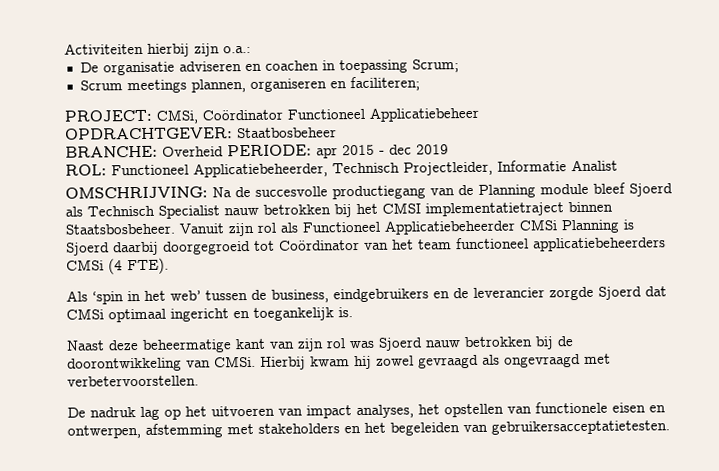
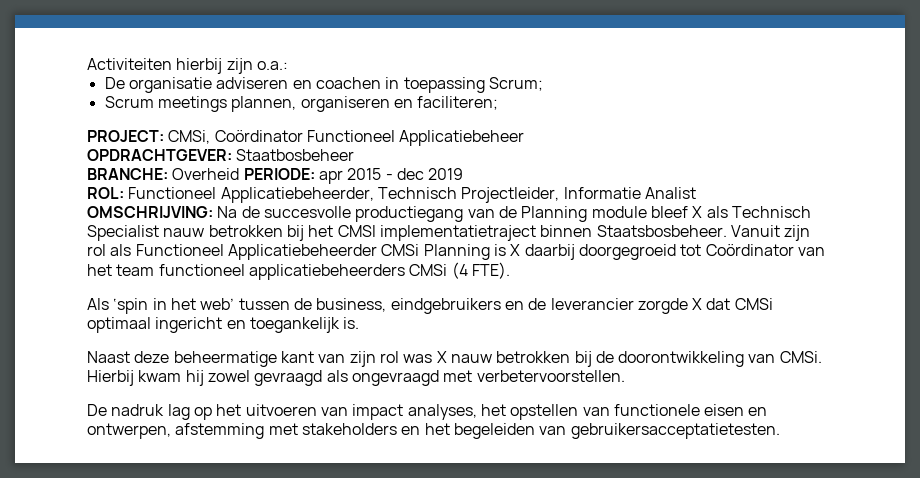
- OMSCHRIJVING: Na de succesvolle productiegang van de Planning module bleef Sjoerd als Technisch Specialist nauw betrokken bij het CMSI implementatietraject binnen Staatsbosbeheer.
+ OMSCHRIJVING: Na de succesvolle productiegang van de Planning module bleef X als Technisch Specialist nauw betrokken bij het CMSI implementatietraject binnen Staatsbosbeheer.
- Vanuit zijn rol als Functioneel Applicatiebeheerder CMSi Planning is Sjoerd daarbij doorgegroeid tot Coördinator van het team functioneel applicatiebeheerders CMSi (4 FTE).
+ Vanuit zijn rol als Functioneel Applicatiebeheerder CMSi Planning is X daarbij doorgegroeid tot Coördinator van het team functioneel applicatiebeheerders CMSi (4 FTE).
- Als ‘spin in het web’ tussen de business, eindgebruikers en de leverancier zorgde Sjoerd dat CMSi optimaal ingericht en toegankelijk is.
+ Als ‘spin in het web’ tussen de business, eindgebruikers en de leverancier zorgde X dat CMSi optimaal ingericht en toegankelijk is.
- Naast deze beheermatige kant van zijn rol was Sjoerd nauw betrokken bij de doorontwikkeling van CMSi.
+ Naast deze beheermatige kant van zijn rol was X nauw betrokken bij de doorontwikkeling van CMSi.

